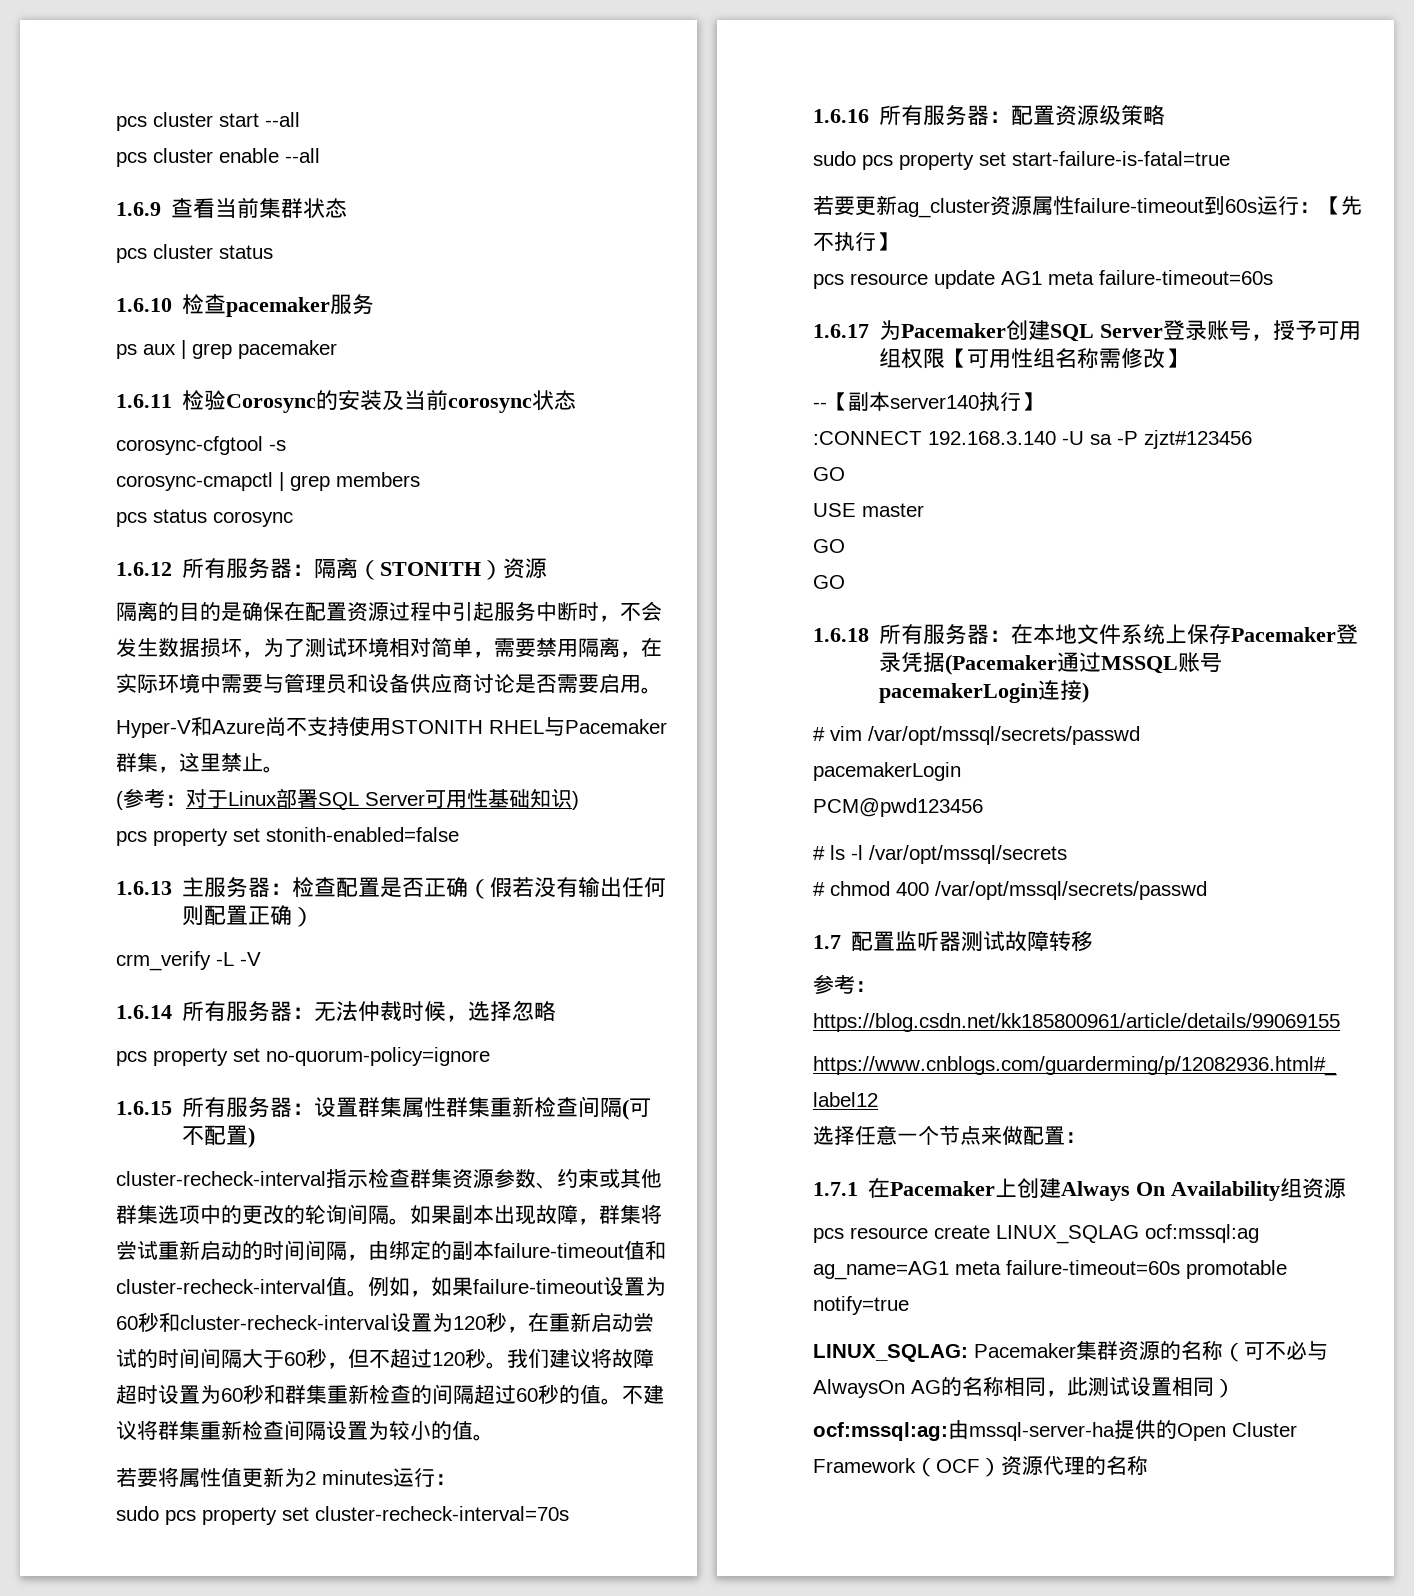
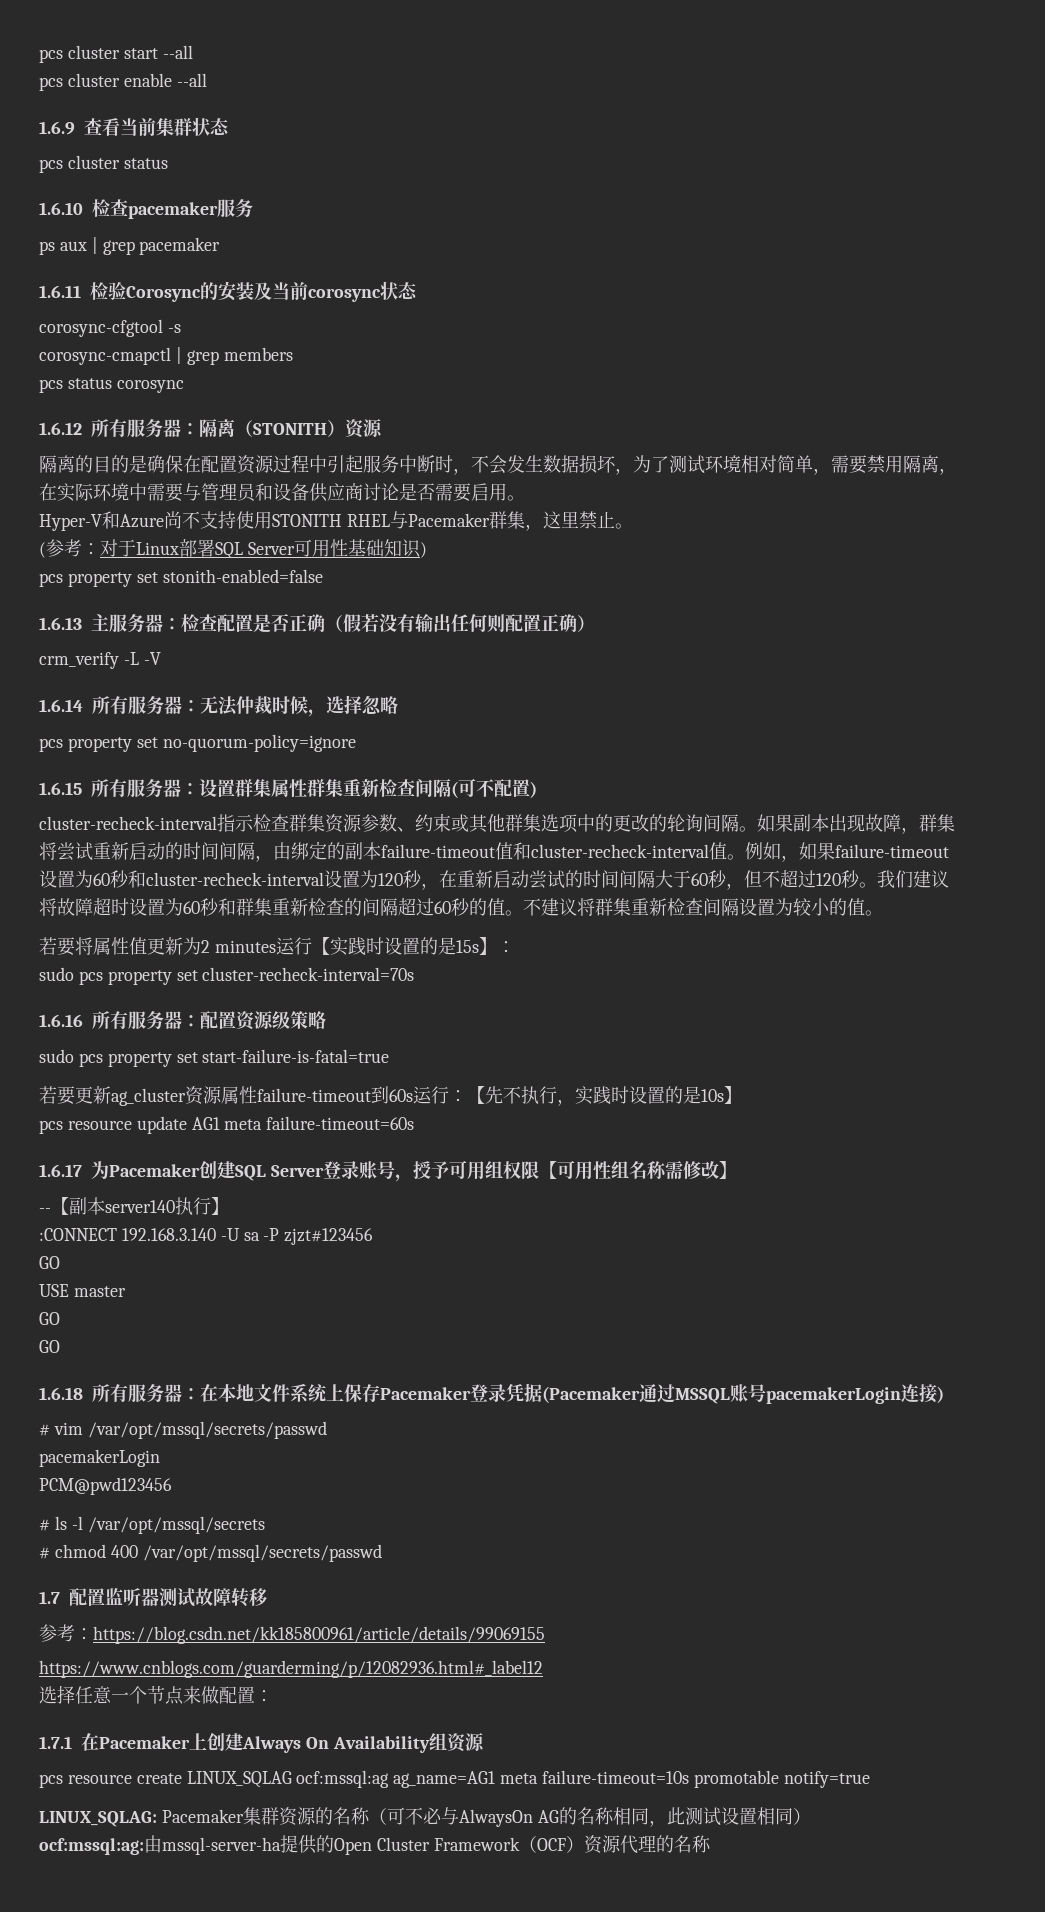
- 若要将属性值更新为2 minutes运行：
+ 若要将属性值更新为2 minutes运行【实践时设置的是15s】：
- 若要更新ag_cluster资源属性failure-timeout到60s运行：【先不执行】
+ 若要更新ag_cluster资源属性failure-timeout到60s运行：【先不执行，实践时设置的是10s】
- pcs resource create LINUX_SQLAG ocf:mssql:ag ag_name=AG1 meta failure-timeout=60s promotable notify=true
+ pcs resource create LINUX_SQLAG ocf:mssql:ag ag_name=AG1 meta failure-timeout=10s promotable notify=true

